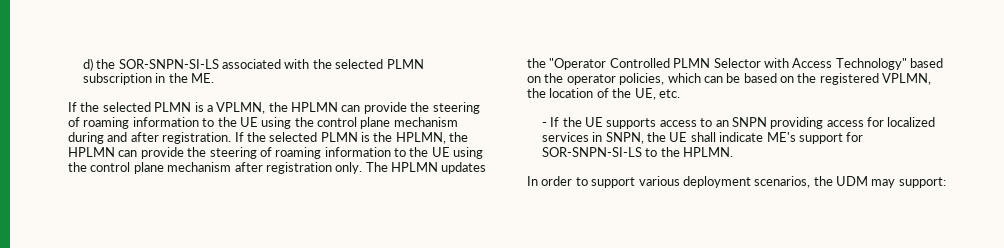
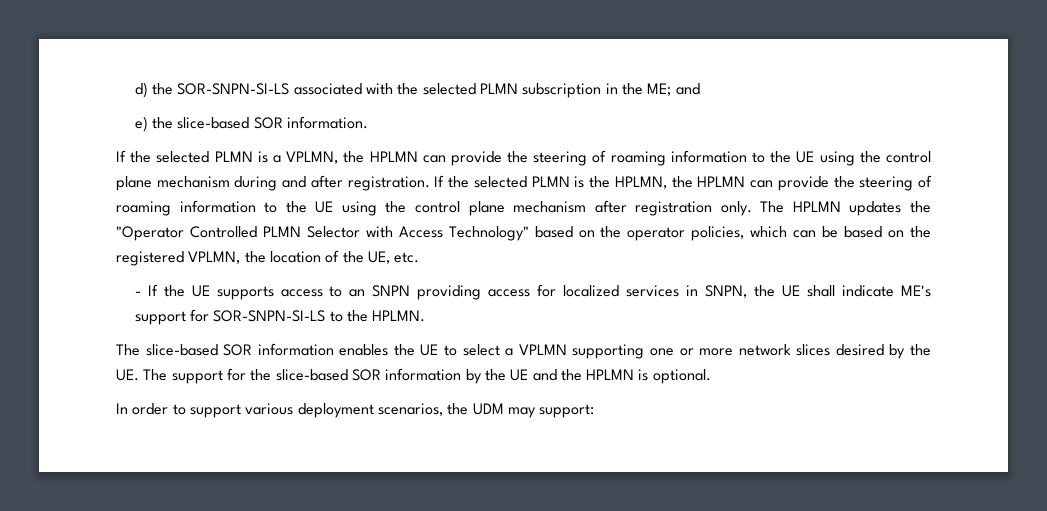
- d) the SOR-SNPN-SI-LS associated with the selected PLMN subscription in the ME.
+ d) the SOR-SNPN-SI-LS associated with the selected PLMN subscription in the ME; and
+ e) the slice-based SOR information.
+ The slice-based SOR information enables the UE to select a VPLMN supporting one or more network slices desired by the UE. The support for the slice-based SOR information by the UE and the HPLMN is optional.

